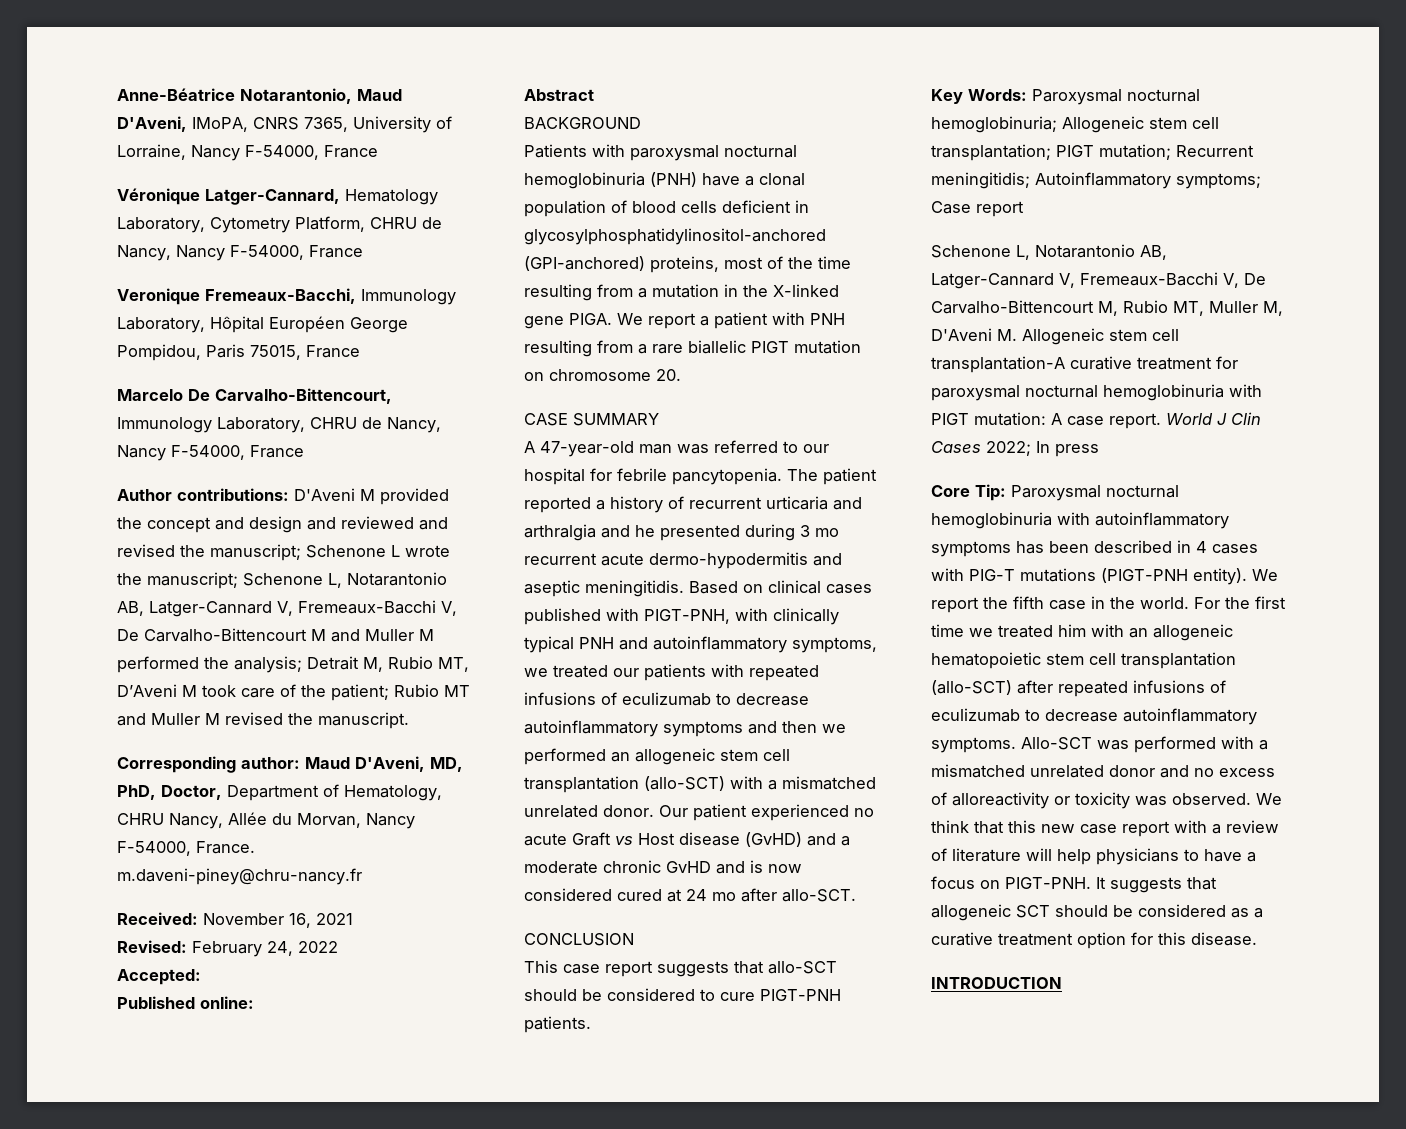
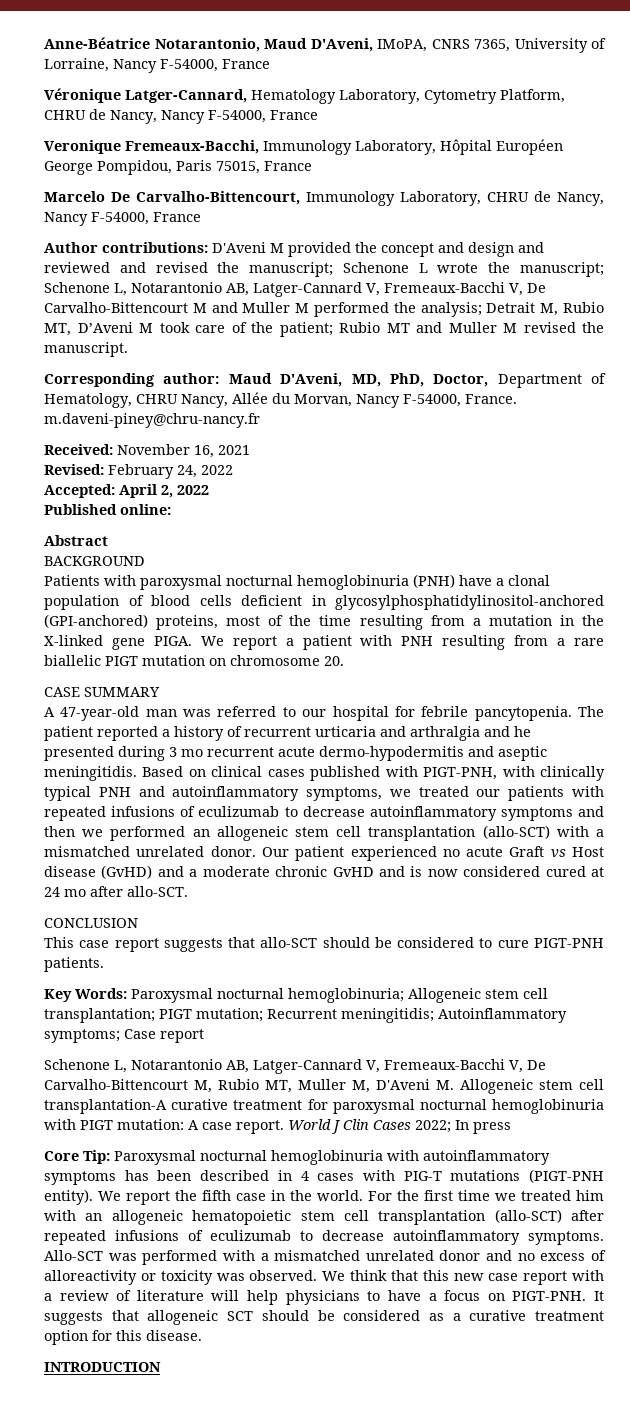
- Accepted:
+ Accepted: April 2, 2022

